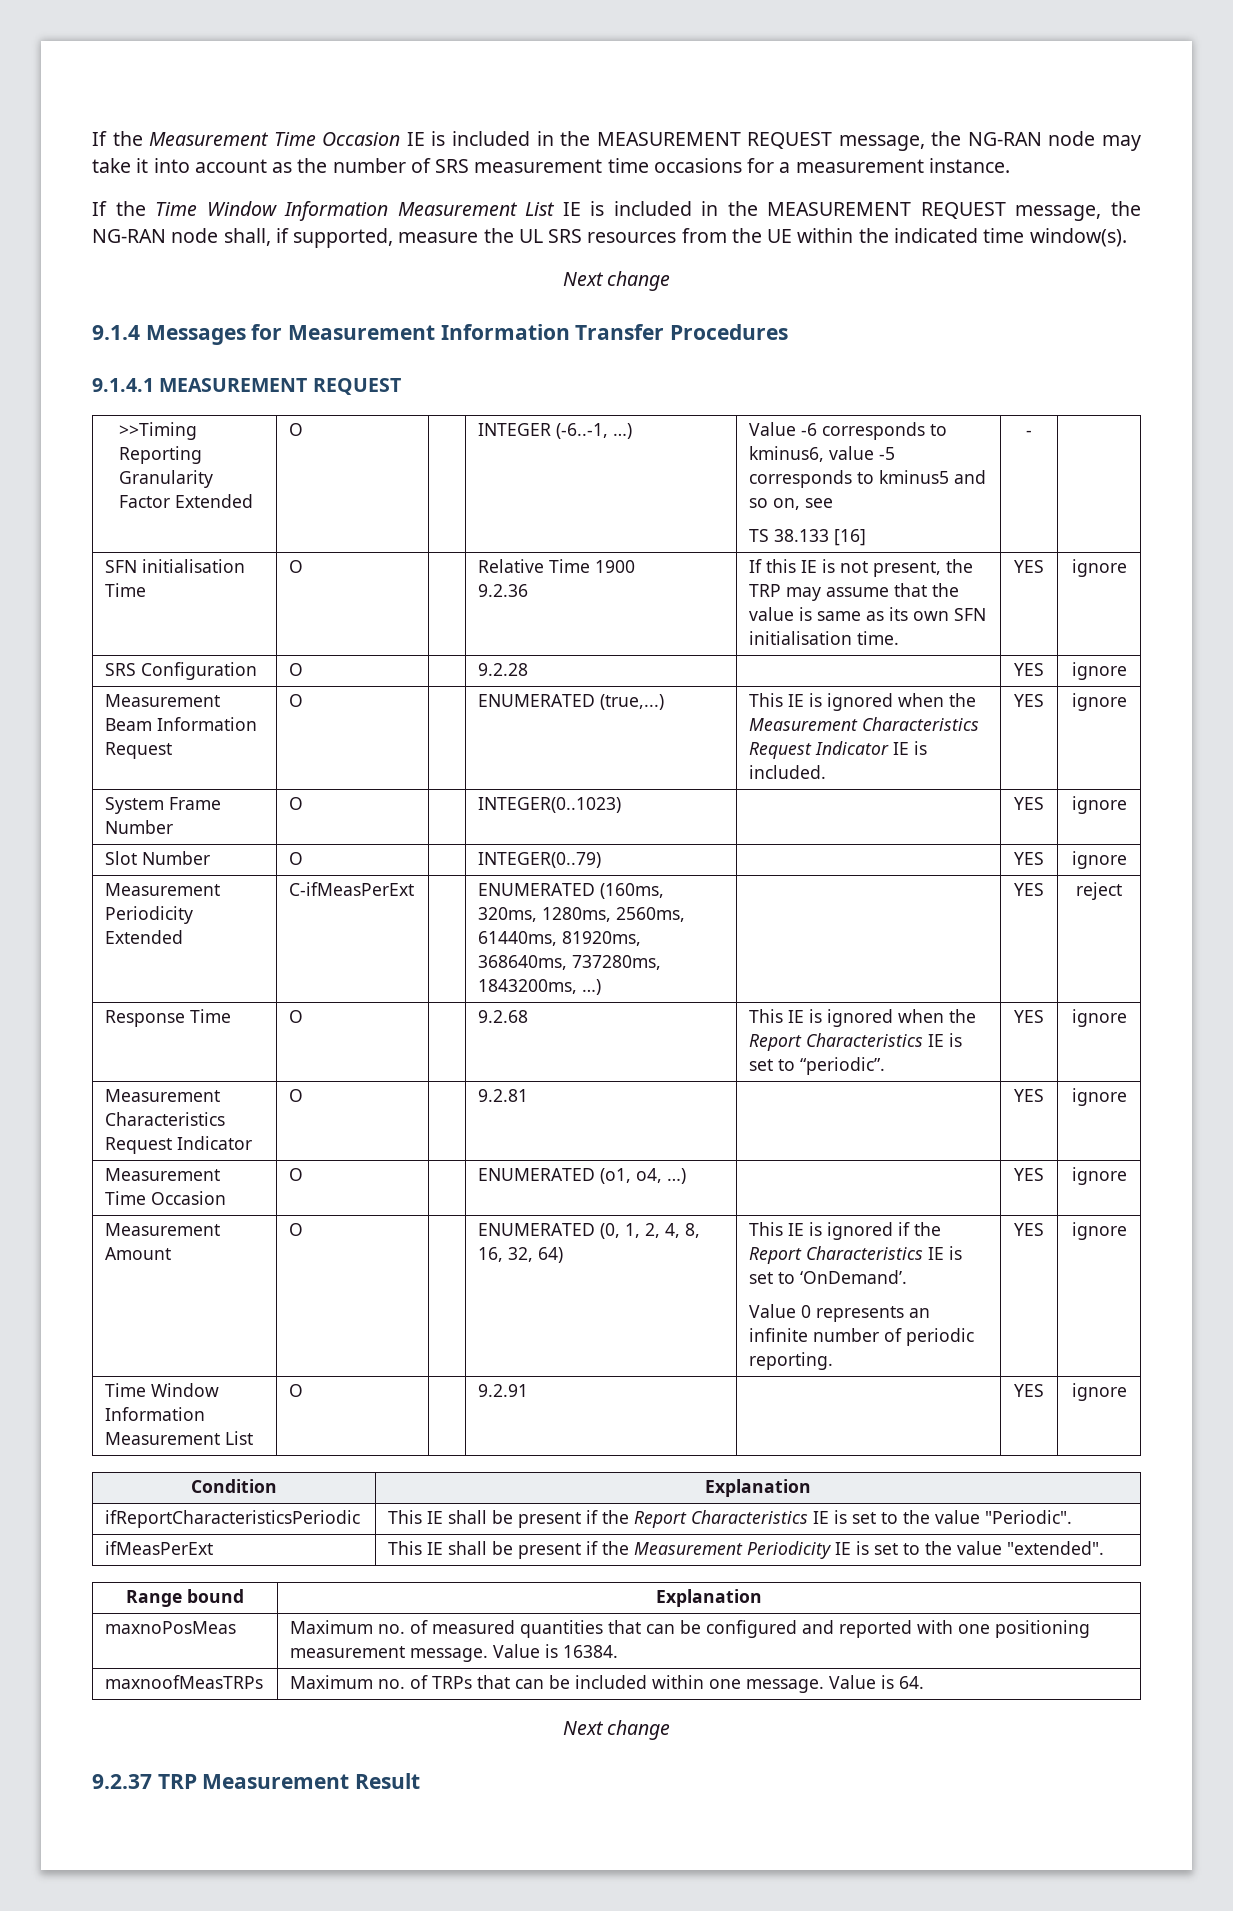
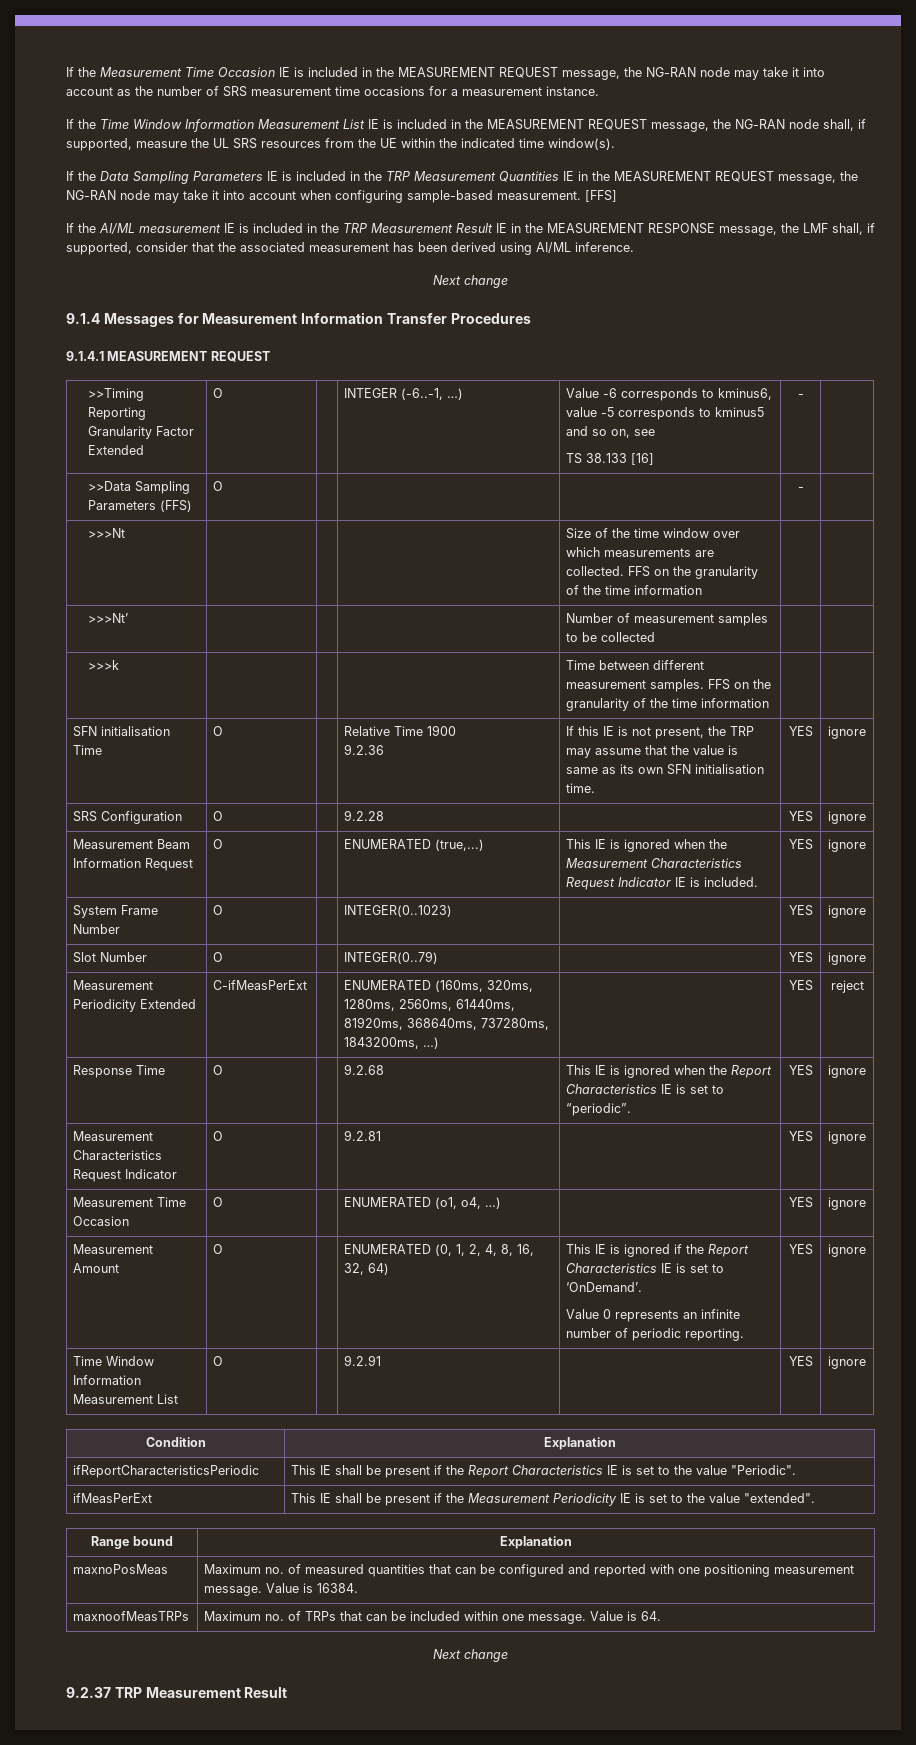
+ If the Data Sampling Parameters IE is included in the TRP Measurement Quantities IE in the MEASUREMENT REQUEST message, the NG-RAN node may take it into account when configuring sample-based measurement. [FFS]
+ If the AI/ML measurement IE is included in the TRP Measurement Result IE in the MEASUREMENT RESPONSE message, the LMF shall, if supported, consider that the associated measurement has been derived using AI/ML inference.
+ >>Data Sampling Parameters (FFS) | O | | | | - |
+ >>>Nt | | | | Size of the time window over which measurements are collected. FFS on the granularity of the time information | |
+ >>>Nt’ | | | | Number of measurement samples to be collected | |
+ >>>k | | | | Time between different measurement samples. FFS on the granularity of the time information | |

